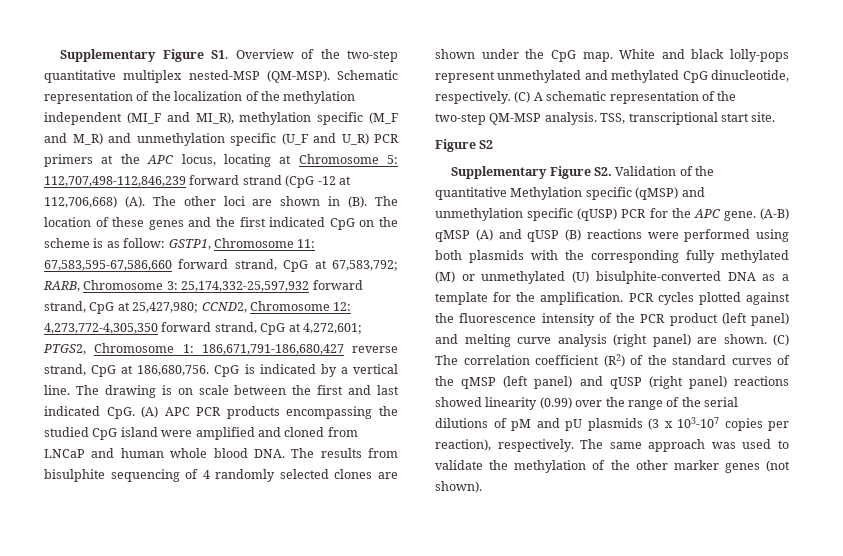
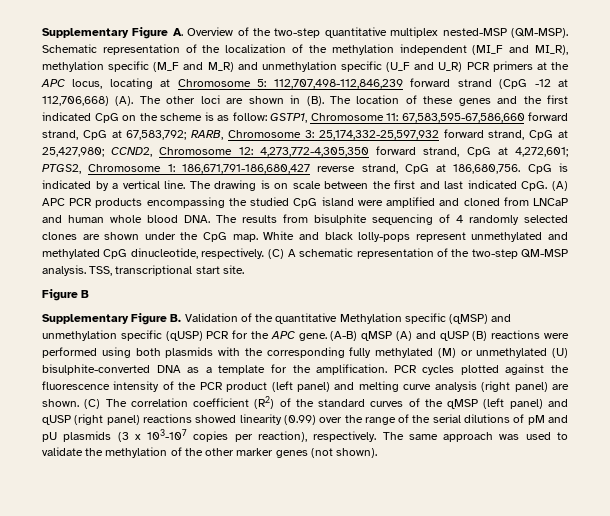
- Supplementary Figure S1. Overview of the two-step quantitative multiplex nested-MSP (QM-MSP).
+ Supplementary Figure A. Overview of the two-step quantitative multiplex nested-MSP (QM-MSP).
- Figure S2
- Supplementary Figure S2. Validation of the quantitative Methylation specific (qMSP) and unmethylation specific (qUSP) PCR for the APC gene.
+ Figure B
+ Supplementary Figure B. Validation of the quantitative Methylation specific (qMSP) and unmethylation specific (qUSP) PCR for the APC gene.

